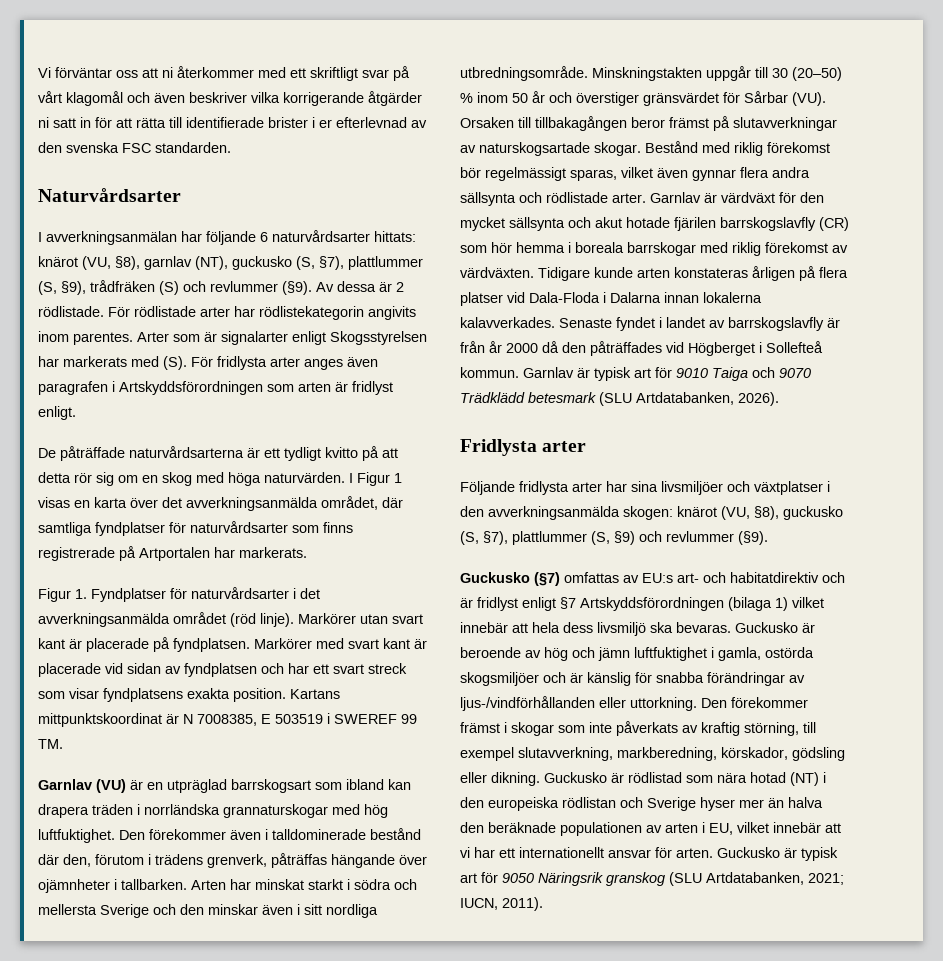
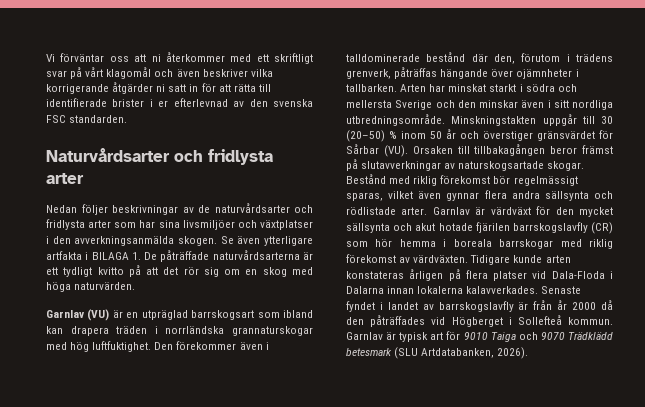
- Naturvårdsarter
- I avverkningsanmälan har följande 6 naturvårdsarter hittats: knärot (VU, §8), garnlav (NT), guckusko (S, §7), plattlummer (S, §9), trådfräken (S) och revlummer (§9). Av dessa är 2 rödlistade. För rödlistade arter har rödlistekategorin angivits inom parentes. Arter som är signalarter enligt Skogsstyrelsen har markerats med (S). För fridlysta arter anges även paragrafen i Artskyddsförordningen som arten är fridlyst enligt.
- De påträffade naturvårdsarterna är ett tydligt kvitto på att detta rör sig om en skog med höga naturvärden. I Figur 1 visas en karta över det avverkningsanmälda området, där samtliga fyndplatser för naturvårdsarter som finns registrerade på Artportalen har markerats.
- Figur 1. Fyndplatser för naturvårdsarter i det avverkningsanmälda området (röd linje). Markörer utan svart kant är placerade på fyndplatsen. Markörer med svart kant är placerade vid sidan av fyndplatsen och har ett svart streck som visar fyndplatsens exakta position. Kartans mittpunktskoordinat är N 7008385, E 503519 i SWEREF 99 TM.
+ Naturvårdsarter och fridlysta arter
+ Nedan följer beskrivningar av de naturvårdsarter och fridlysta arter som har sina livsmiljöer och växtplatser i den avverkningsanmälda skogen. Se även ytterligare artfakta i BILAGA 1. De påträffade naturvårdsarterna är ett tydligt kvitto på att det rör sig om en skog med höga naturvärden.
- Fridlysta arter
- Följande fridlysta arter har sina livsmiljöer och växtplatser i den avverkningsanmälda skogen: knärot (VU, §8), guckusko (S, §7), plattlummer (S, §9) och revlummer (§9).
- Guckusko (§7) omfattas av EU:s art- och habitatdirektiv och är fridlyst enligt §7 Artskyddsförordningen (bilaga 1) vilket innebär att hela dess livsmiljö ska bevaras. Guckusko är beroende av hög och jämn luftfuktighet i gamla, ostörda skogsmiljöer och är känslig för snabba förändringar av ljus-/vindförhållanden eller uttorkning. Den förekommer främst i skogar som inte påverkats av kraftig störning, till exempel slutavverkning, markberedning, körskador, gödsling eller dikning. Guckusko är rödlistad som nära hotad (NT) i den europeiska rödlistan och Sverige hyser mer än halva den beräknade populationen av arten i EU, vilket innebär att vi har ett internationellt ansvar för arten. Guckusko är typisk art för 9050 Näringsrik granskog (SLU Artdatabanken, 2021; IUCN, 2011).

